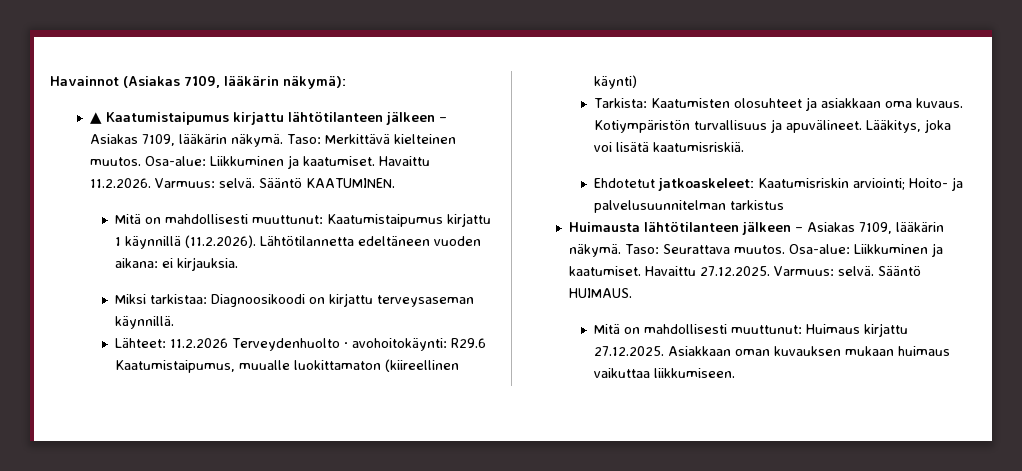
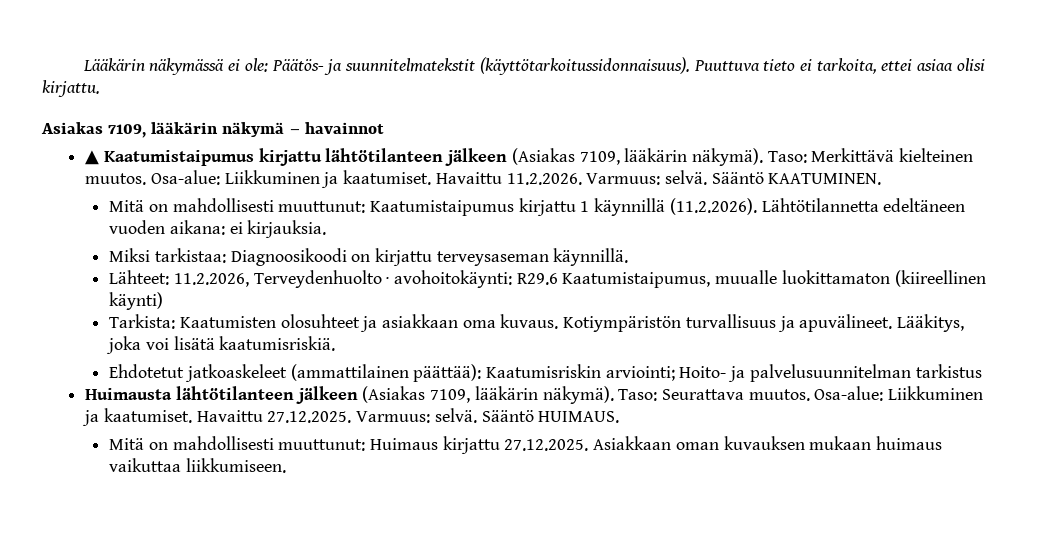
- Havainnot (Asiakas 7109, lääkärin näkymä):
+ Lääkärin näkymässä ei ole: Päätös- ja suunnitelmatekstit (käyttötarkoitussidonnaisuus). Puuttuva tieto ei tarkoita, ettei asiaa olisi kirjattu.
+ Asiakas 7109, lääkärin näkymä – havainnot
- ▲ Kaatumistaipumus kirjattu lähtötilanteen jälkeen – Asiakas 7109, lääkärin näkymä.
+ ▲ Kaatumistaipumus kirjattu lähtötilanteen jälkeen (Asiakas 7109, lääkärin näkymä).
- Lähteet: 11.2.2026 Terveydenhuolto · avohoitokäynti: R29.6 Kaatumistaipumus, muualle luokittamaton (kiireellinen käynti)
+ Lähteet: 11.2.2026, Terveydenhuolto · avohoitokäynti: R29.6 Kaatumistaipumus, muualle luokittamaton (kiireellinen käynti)
- Ehdotetut jatkoaskeleet: Kaatumisriskin arviointi; Hoito- ja palvelusuunnitelman tarkistus
+ Ehdotetut jatkoaskeleet (ammattilainen päättää): Kaatumisriskin arviointi; Hoito- ja palvelusuunnitelman tarkistus
- Huimausta lähtötilanteen jälkeen – Asiakas 7109, lääkärin näkymä.
+ Huimausta lähtötilanteen jälkeen (Asiakas 7109, lääkärin näkymä).

